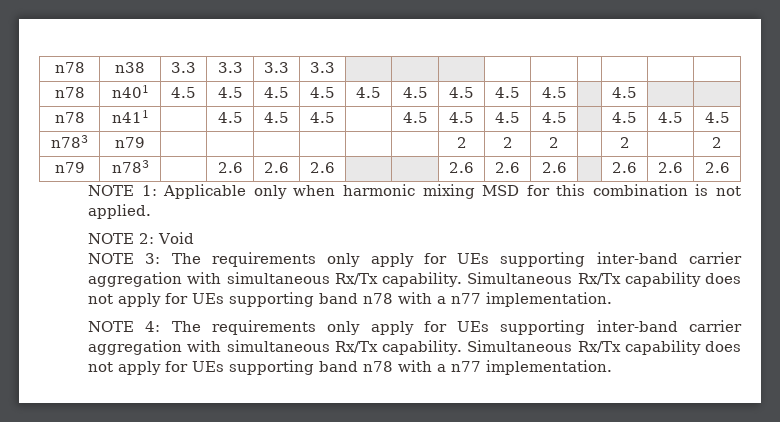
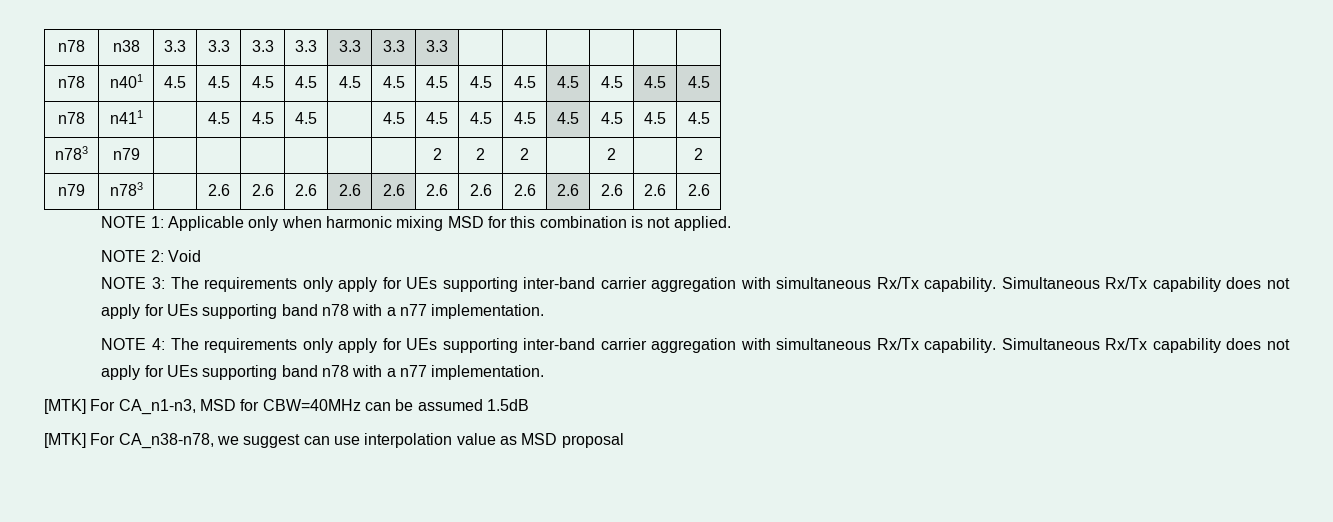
- n78 | n38 | 3.3 | 3.3 | 3.3 | 3.3 | | | | | | | | |
+ n78 | n38 | 3.3 | 3.3 | 3.3 | 3.3 | 3.3 | 3.3 | 3.3 | | | | | |
- n78 | n401 | 4.5 | 4.5 | 4.5 | 4.5 | 4.5 | 4.5 | 4.5 | 4.5 | 4.5 | | 4.5 | |
+ n78 | n401 | 4.5 | 4.5 | 4.5 | 4.5 | 4.5 | 4.5 | 4.5 | 4.5 | 4.5 | 4.5 | 4.5 | 4.5 | 4.5
- n78 | n411 | | 4.5 | 4.5 | 4.5 | | 4.5 | 4.5 | 4.5 | 4.5 | | 4.5 | 4.5 | 4.5
+ n78 | n411 | | 4.5 | 4.5 | 4.5 | | 4.5 | 4.5 | 4.5 | 4.5 | 4.5 | 4.5 | 4.5 | 4.5
- n79 | n783 | | 2.6 | 2.6 | 2.6 | | | 2.6 | 2.6 | 2.6 | | 2.6 | 2.6 | 2.6
+ n79 | n783 | | 2.6 | 2.6 | 2.6 | 2.6 | 2.6 | 2.6 | 2.6 | 2.6 | 2.6 | 2.6 | 2.6 | 2.6
+ [MTK] For CA_n1-n3, MSD for CBW=40MHz can be assumed 1.5dB
+ [MTK] For CA_n38-n78, we suggest can use interpolation value as MSD proposal

